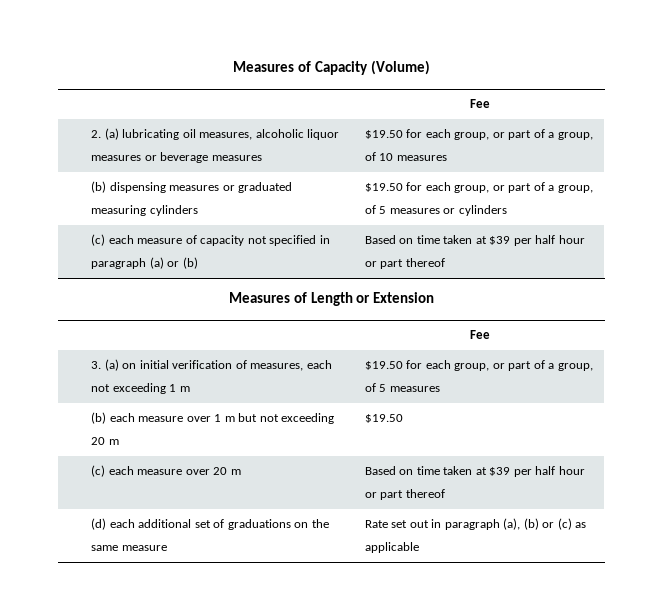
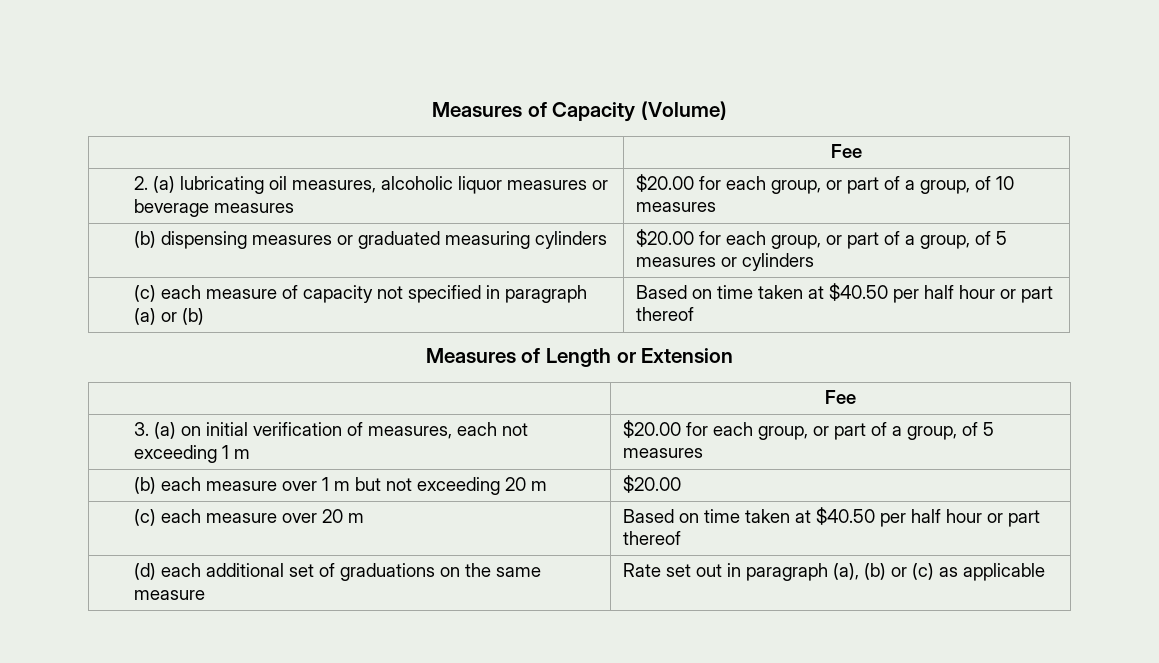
- 2. (a) lubricating oil measures, alcoholic liquor measures or beverage measures | $19.50 for each group, or part of a group, of 10 measures
+ 2. (a) lubricating oil measures, alcoholic liquor measures or beverage measures | $20.00 for each group, or part of a group, of 10 measures
- (b) dispensing measures or graduated measuring cylinders | $19.50 for each group, or part of a group, of 5 measures or cylinders
+ (b) dispensing measures or graduated measuring cylinders | $20.00 for each group, or part of a group, of 5 measures or cylinders
- (c) each measure of capacity not specified in paragraph (a) or (b) | Based on time taken at $39 per half hour or part thereof
+ (c) each measure of capacity not specified in paragraph (a) or (b) | Based on time taken at $40.50 per half hour or part thereof
- 3. (a) on initial verification of measures, each not exceeding 1 m | $19.50 for each group, or part of a group, of 5 measures
+ 3. (a) on initial verification of measures, each not exceeding 1 m | $20.00 for each group, or part of a group, of 5 measures
- (b) each measure over 1 m but not exceeding 20 m | $19.50
+ (b) each measure over 1 m but not exceeding 20 m | $20.00
- (c) each measure over 20 m | Based on time taken at $39 per half hour or part thereof
+ (c) each measure over 20 m | Based on time taken at $40.50 per half hour or part thereof

